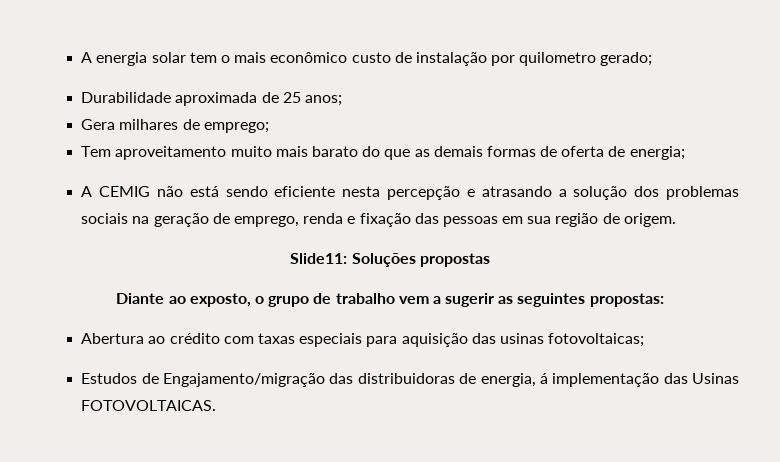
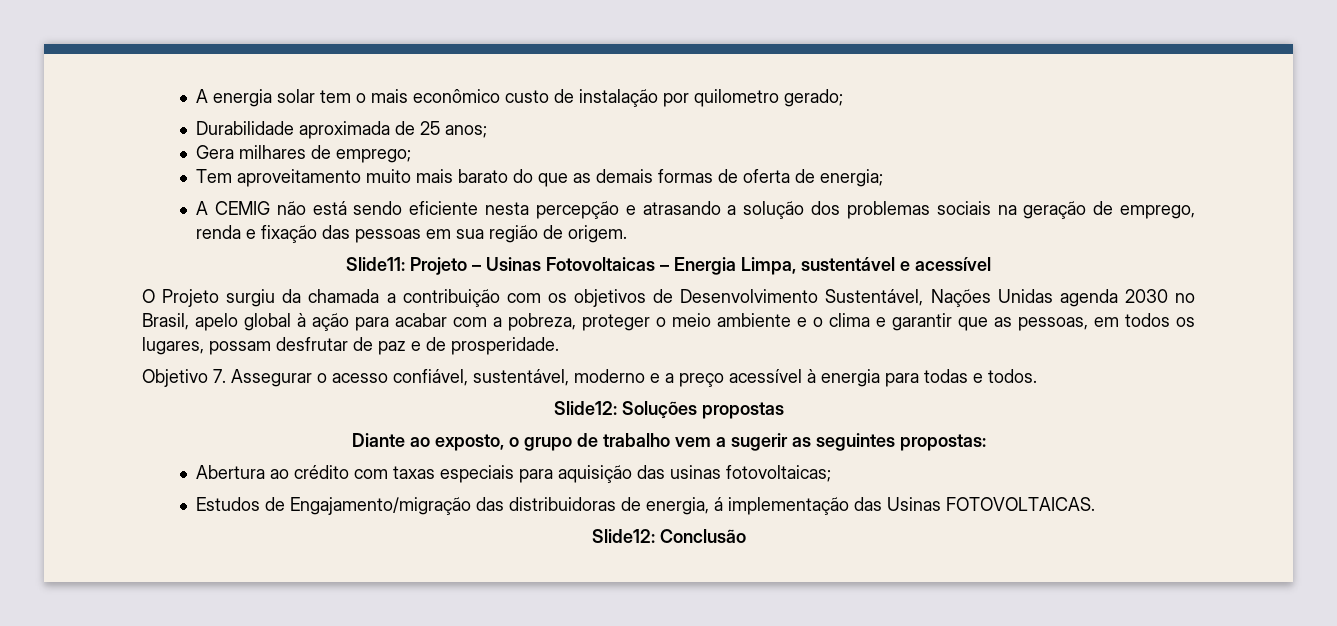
- Slide11: Soluções propostas
+ Slide11: Projeto – Usinas Fotovoltaicas – Energia Limpa, sustentável e acessível
+ O Projeto surgiu da chamada a contribuição com os objetivos de Desenvolvimento Sustentável, Nações Unidas agenda 2030 no Brasil, apelo global à ação para acabar com a pobreza, proteger o meio ambiente e o clima e garantir que as pessoas, em todos os lugares, possam desfrutar de paz e de prosperidade.
+ Objetivo 7. Assegurar o acesso confiável, sustentável, moderno e a preço acessível à energia para todas e todos.
+ Slide12: Soluções propostas
+ Slide12: Conclusão

